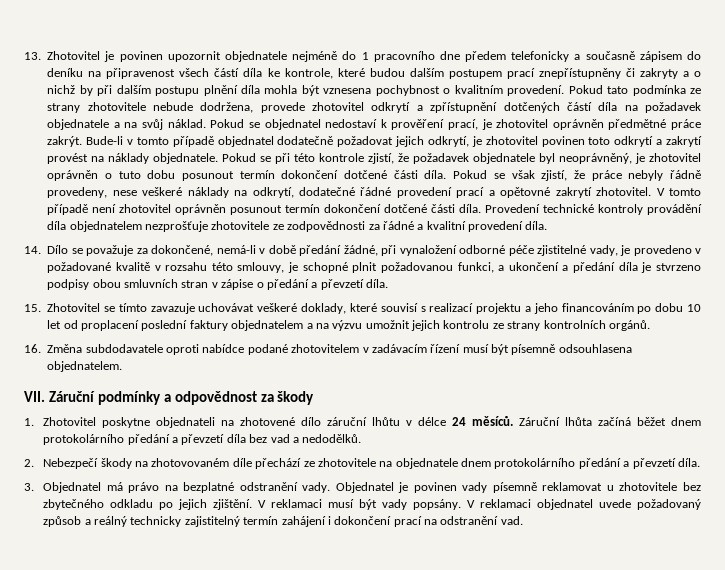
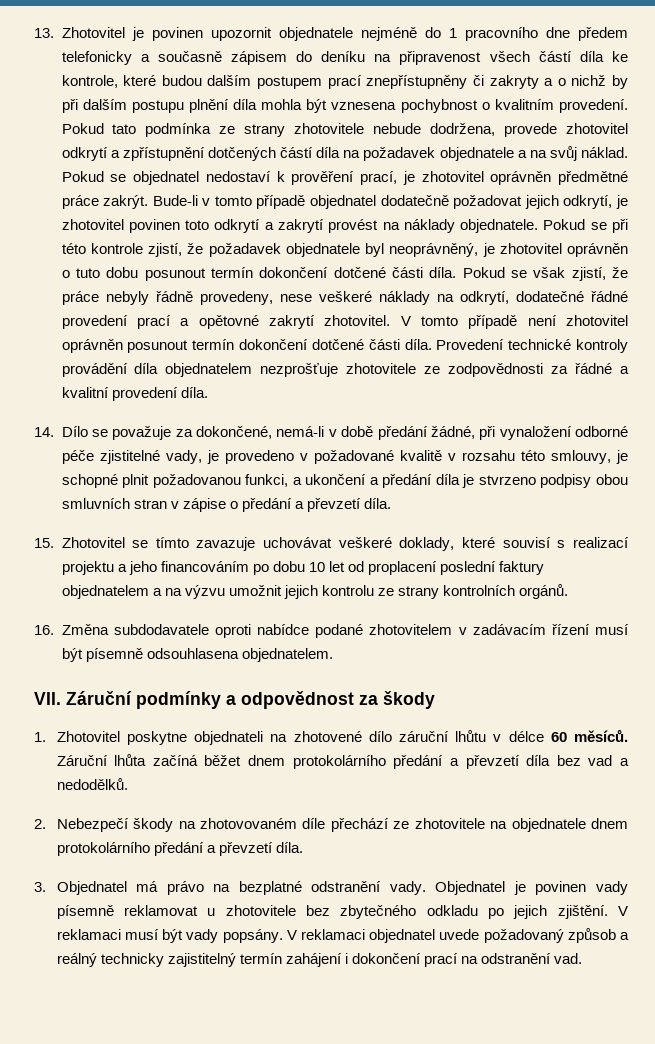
- 1. Zhotovitel poskytne objednateli na zhotovené dílo záruční lhůtu v délce 24 měsíců.
+ 1. Zhotovitel poskytne objednateli na zhotovené dílo záruční lhůtu v délce 60 měsíců.

